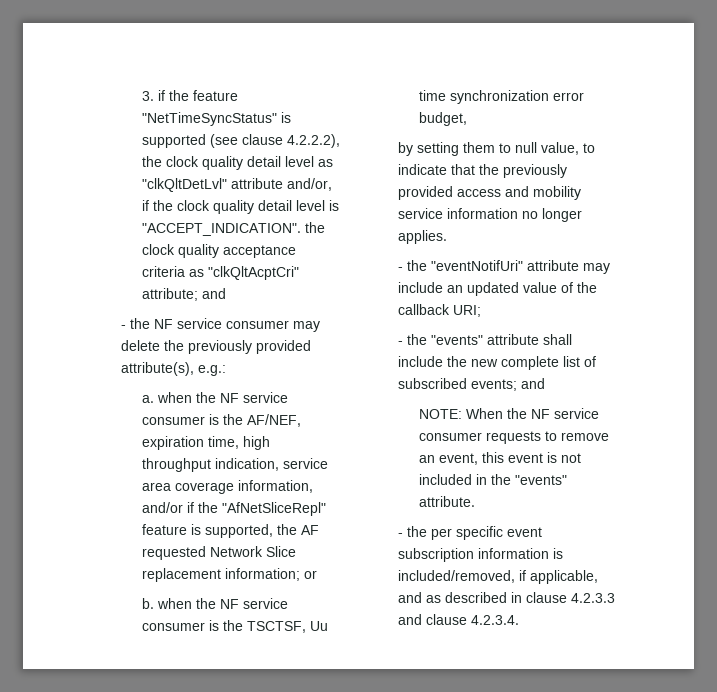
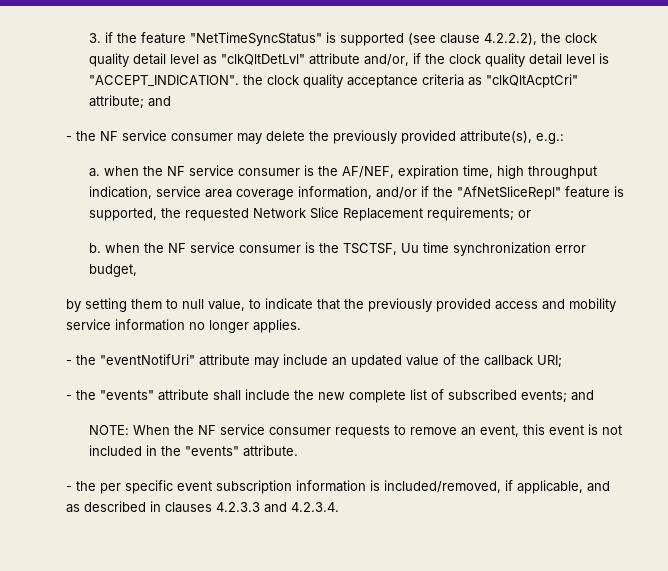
- a. when the NF service consumer is the AF/NEF, expiration time, high throughput indication, service area coverage information, and/or if the "AfNetSliceRepl" feature is supported, the AF requested Network Slice replacement information; or
+ a. when the NF service consumer is the AF/NEF, expiration time, high throughput indication, service area coverage information, and/or if the "AfNetSliceRepl" feature is supported, the requested Network Slice Replacement requirements; or
- - the per specific event subscription information is included/removed, if applicable, and as described in clause 4.2.3.3 and clause 4.2.3.4.
+ - the per specific event subscription information is included/removed, if applicable, and as described in clauses 4.2.3.3 and 4.2.3.4.

